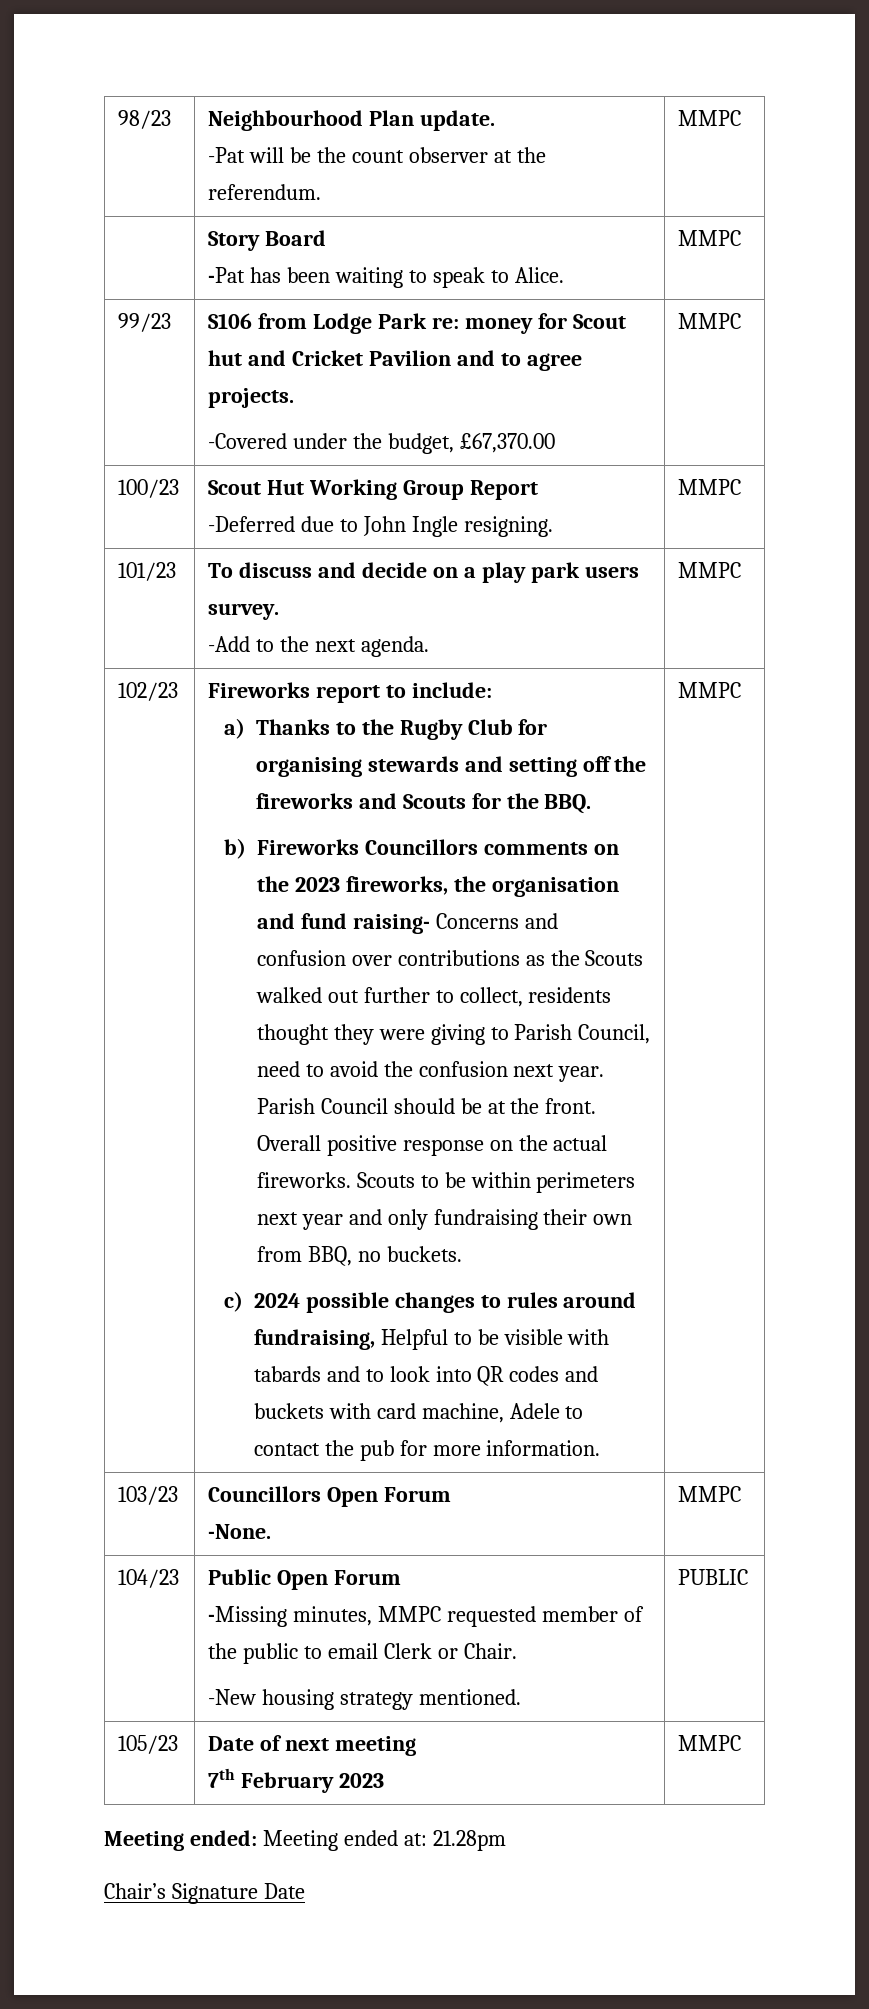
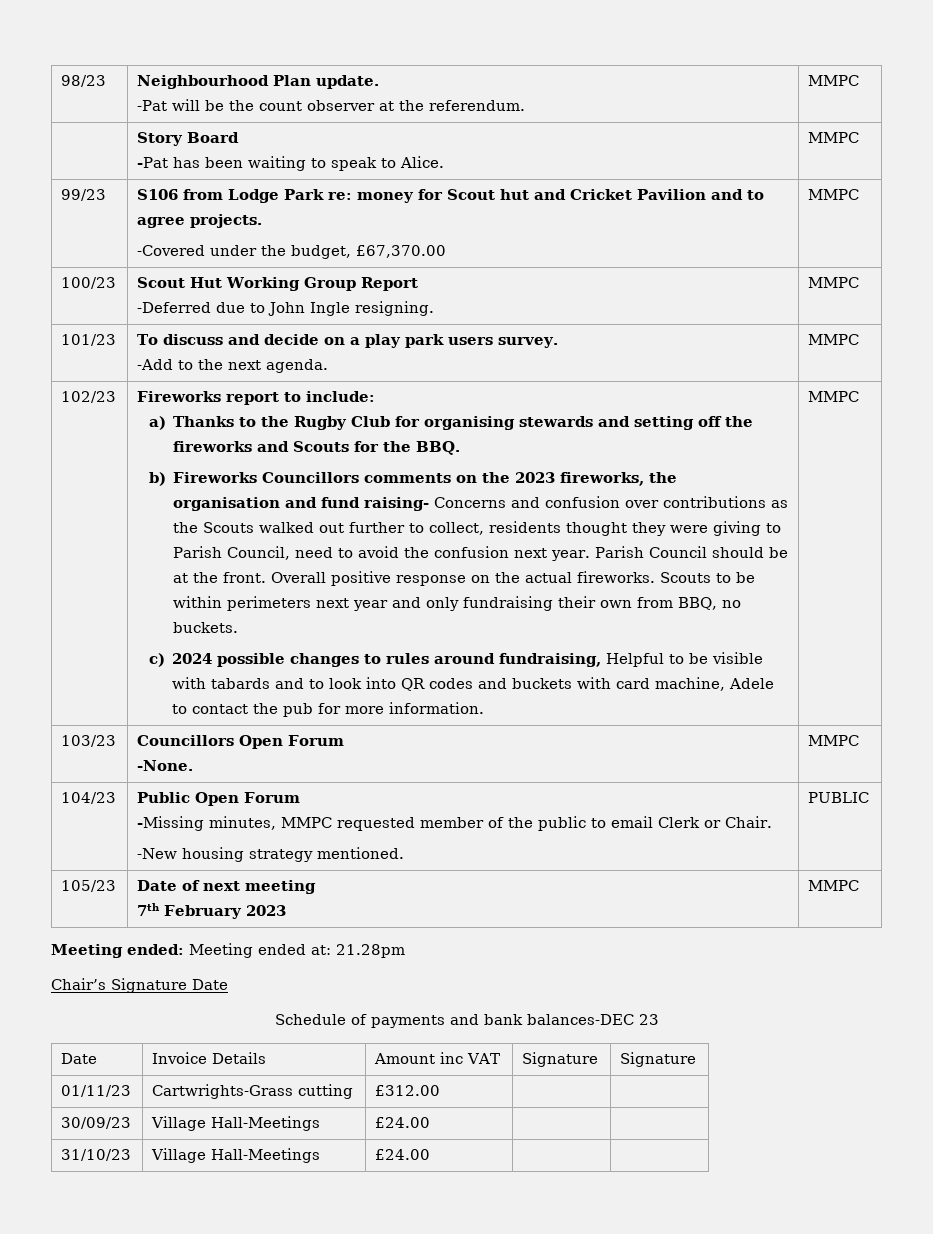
+ Schedule of payments and bank balances-DEC 23
+ Date | Invoice Details | Amount inc VAT | Signature | Signature
+ 01/11/23 | Cartwrights-Grass cutting | £312.00 | |
+ 30/09/23 | Village Hall-Meetings | £24.00 | |
+ 31/10/23 | Village Hall-Meetings | £24.00 | |

